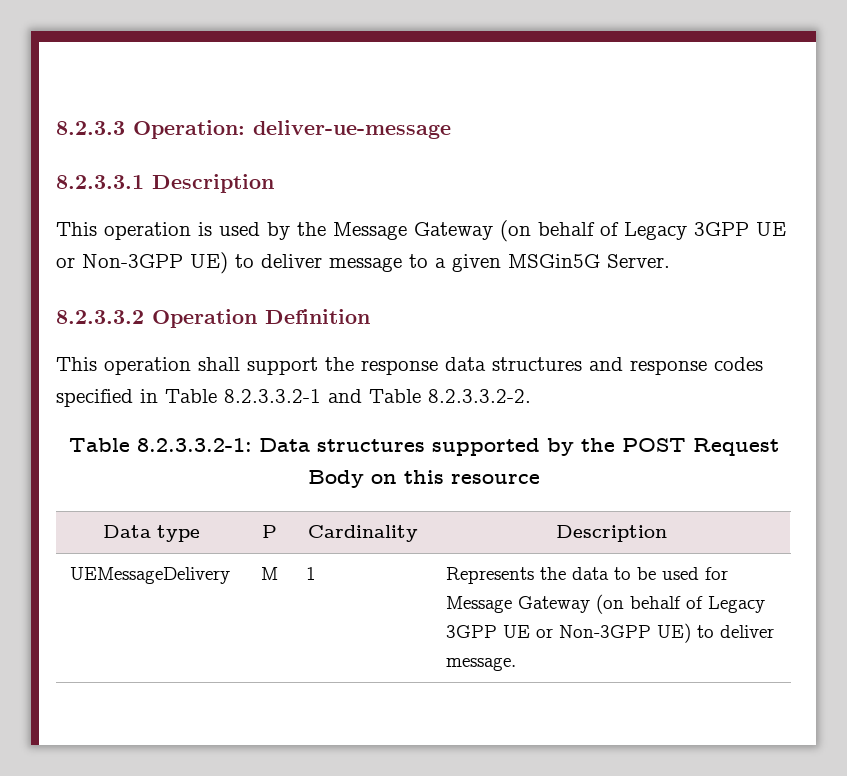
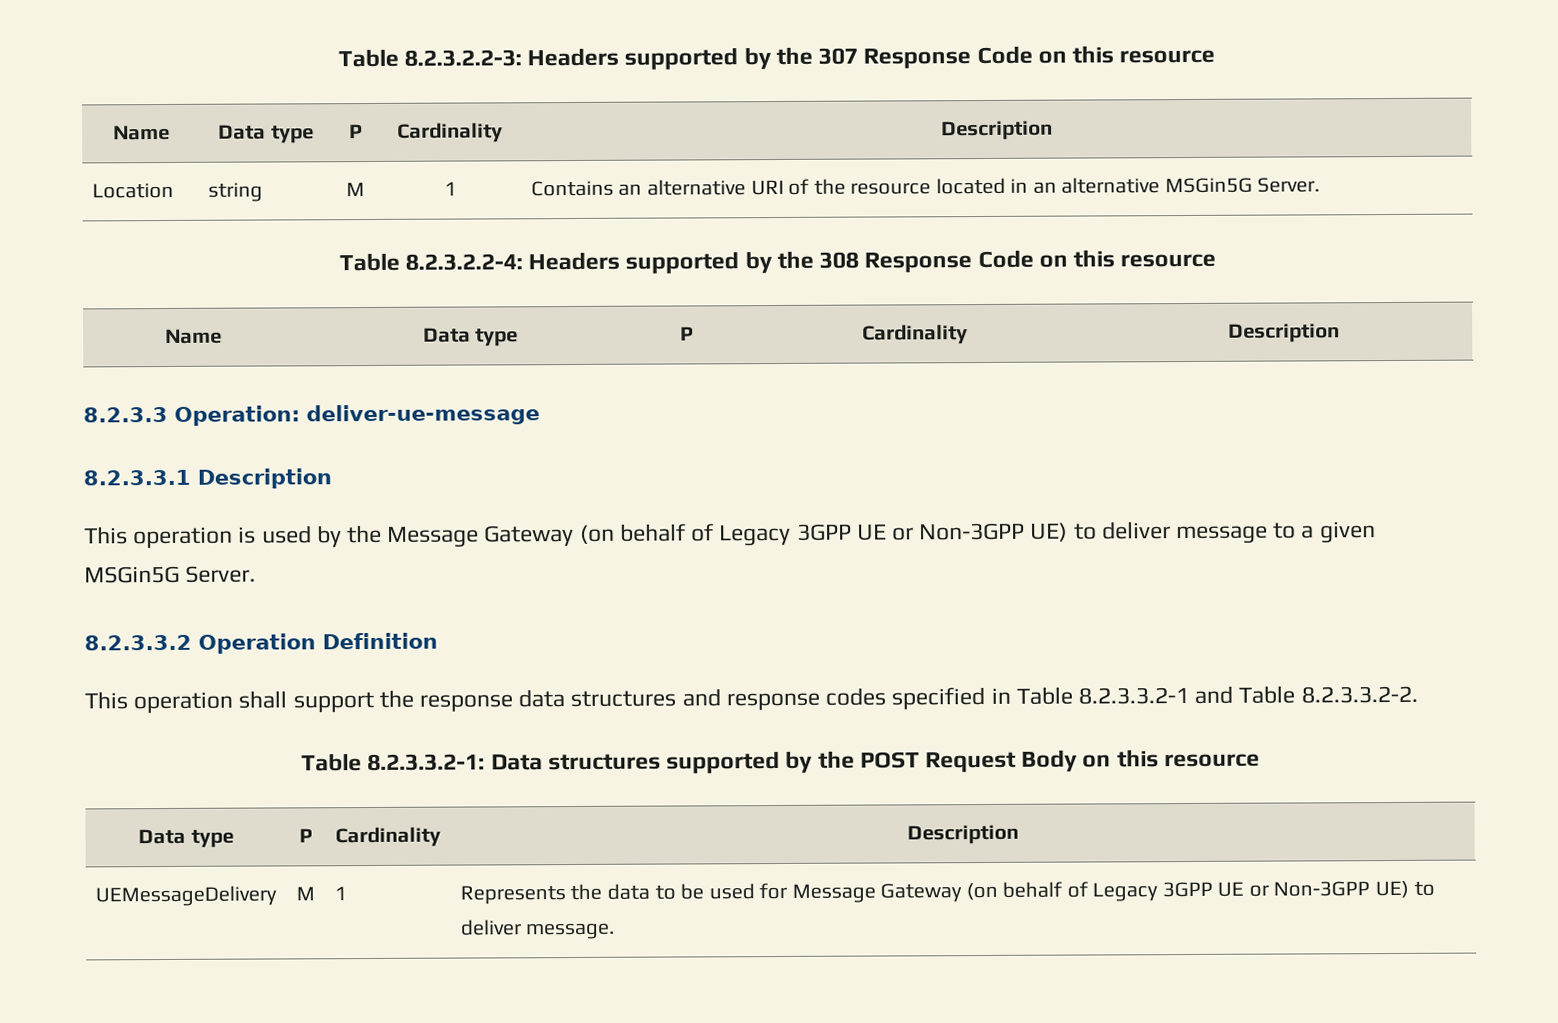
+ Table 8.2.3.2.2-3: Headers supported by the 307 Response Code on this resource
+ Name | Data type | P | Cardinality | Description
+ Location | string | M | 1 | Contains an alternative URI of the resource located in an alternative MSGin5G Server.
+ Table 8.2.3.2.2-4: Headers supported by the 308 Response Code on this resource
+ Name | Data type | P | Cardinality | Description

